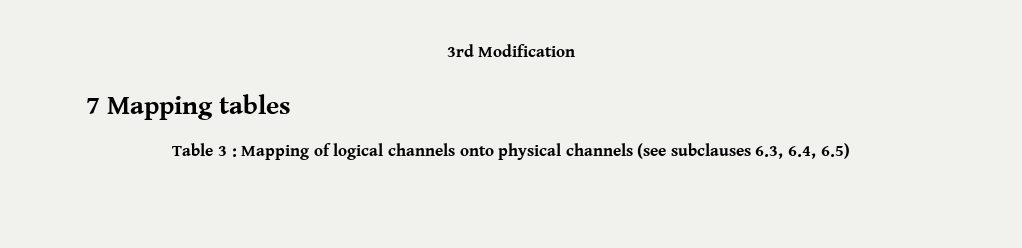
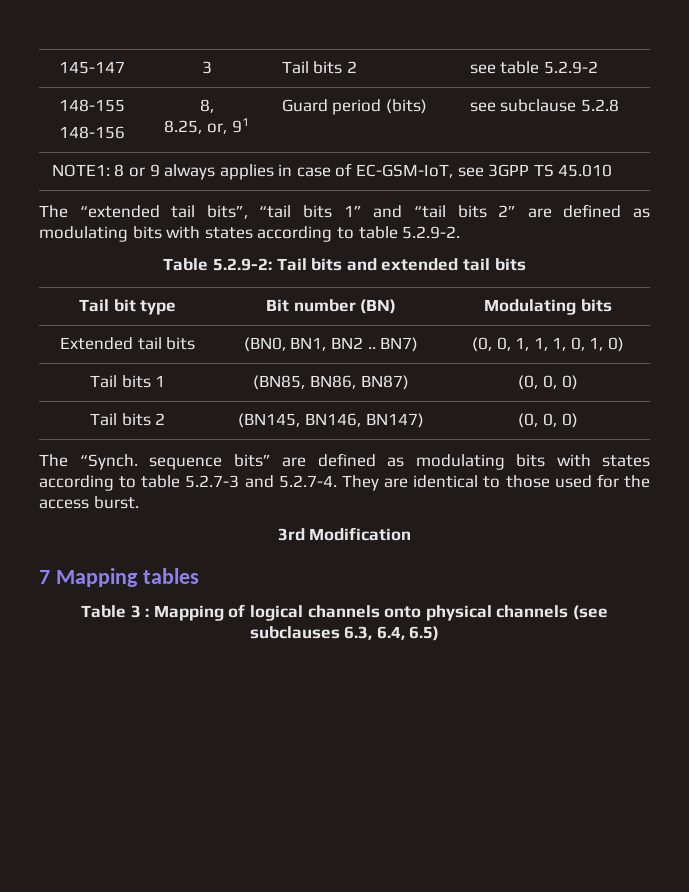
+ 145-147 | 3 | Tail bits 2 | see table 5.2.9-2
+ 148-155
+ 148-156 | 8,
+ 8.25, or, 91 | Guard period (bits) | see subclause 5.2.8
+ NOTE1: 8 or 9 always applies in case of EC-GSM-IoT, see 3GPP TS 45.010
+ The “extended tail bits”, “tail bits 1” and “tail bits 2” are defined as modulating bits with states according to table 5.2.9-2.
+ Table 5.2.9-2: Tail bits and extended tail bits
+ Tail bit type | Bit number (BN) | Modulating bits
+ Extended tail bits | (BN0, BN1, BN2 .. BN7) | (0, 0, 1, 1, 1, 0, 1, 0)
+ Tail bits 1 | (BN85, BN86, BN87) | (0, 0, 0)
+ Tail bits 2 | (BN145, BN146, BN147) | (0, 0, 0)
+ The “Synch. sequence bits” are defined as modulating bits with states according to table 5.2.7-3 and 5.2.7-4. They are identical to those used for the access burst.

